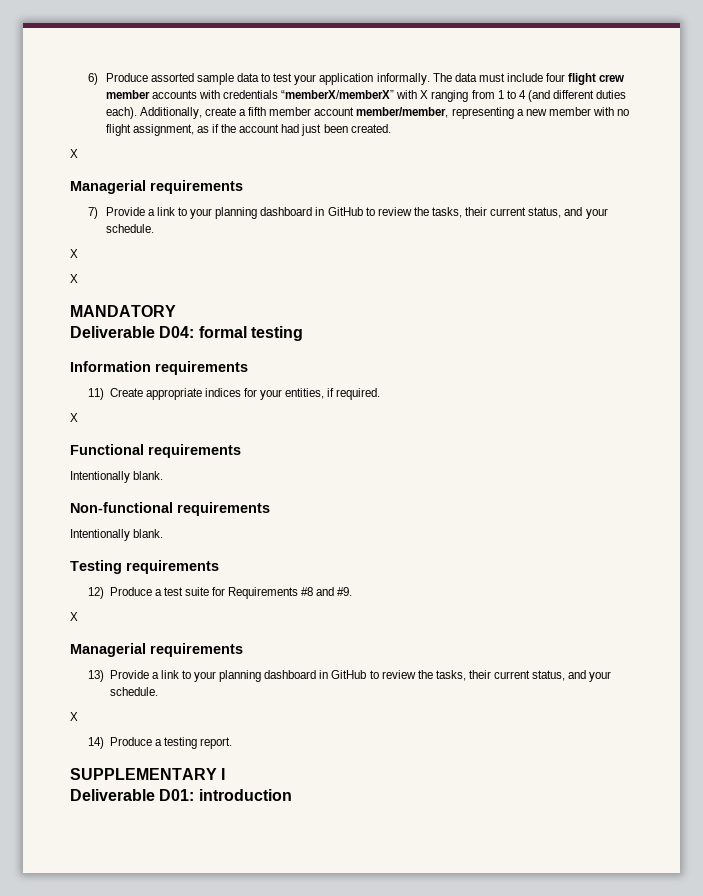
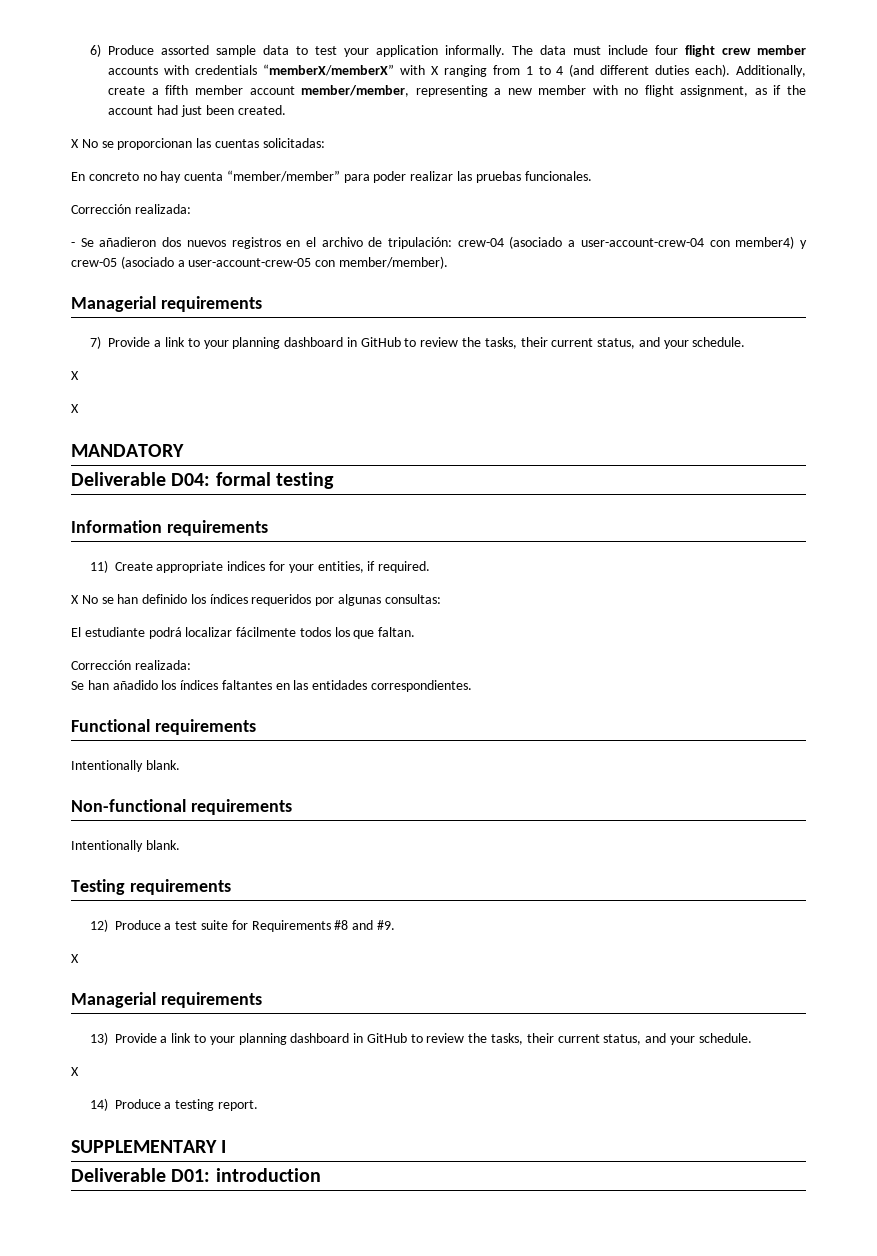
  Additionally, create a fifth member account member/member, representing a new member with no flight assignment, as if the account had just been created.
- X
+ X No se proporcionan las cuentas solicitadas:
+ En concreto no hay cuenta “member/member” para poder realizar las pruebas funcionales.
+ Corrección realizada:
+ - Se añadieron dos nuevos registros en el archivo de tripulación: crew-04 (asociado a user-account-crew-04 con member4) y crew-05 (asociado a user-account-crew-05 con member/member).
  11) Create appropriate indices for your entities, if required.
- X
+ X No se han definido los índices requeridos por algunas consultas:
+ El estudiante podrá localizar fácilmente todos los que faltan.
+ Corrección realizada:
+ Se han añadido los índices faltantes en las entidades correspondientes.

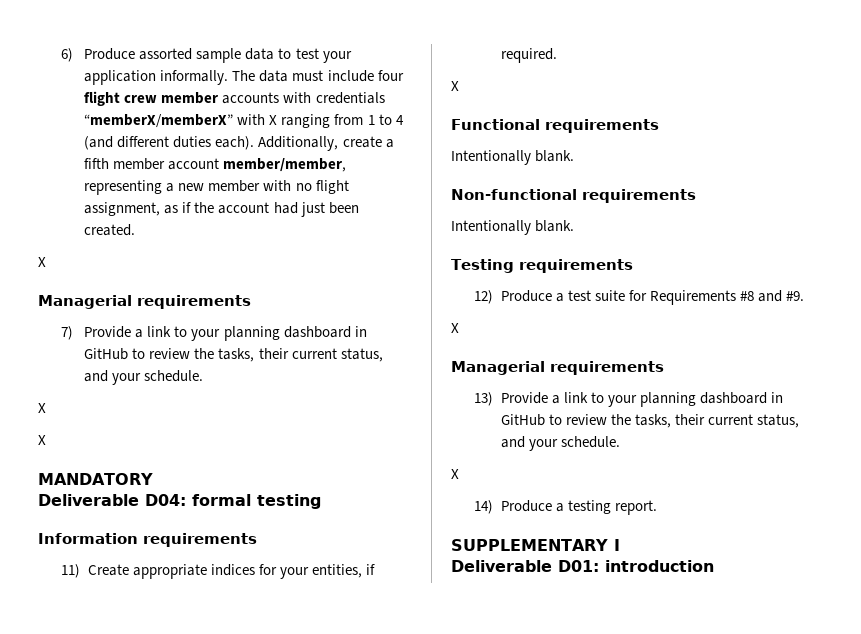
  Additionally, create a fifth member account member/member, representing a new member with no flight assignment, as if the account had just been created.
- X No se proporcionan las cuentas solicitadas:
- En concreto no hay cuenta “member/member” para poder realizar las pruebas funcionales.
- Corrección realizada:
- - Se añadieron dos nuevos registros en el archivo de tripulación: crew-04 (asociado a user-account-crew-04 con member4) y crew-05 (asociado a user-account-crew-05 con member/member).
+ X
  11) Create appropriate indices for your entities, if required.
- X No se han definido los índices requeridos por algunas consultas:
- El estudiante podrá localizar fácilmente todos los que faltan.
- Corrección realizada:
- Se han añadido los índices faltantes en las entidades correspondientes.
+ X

